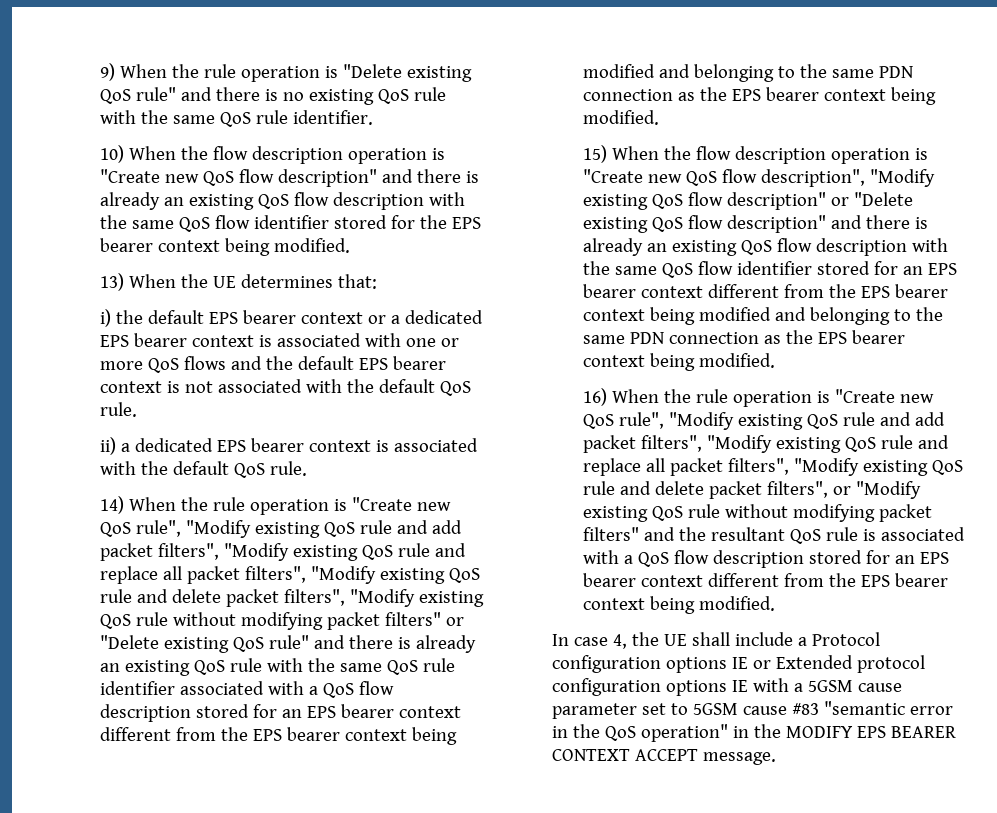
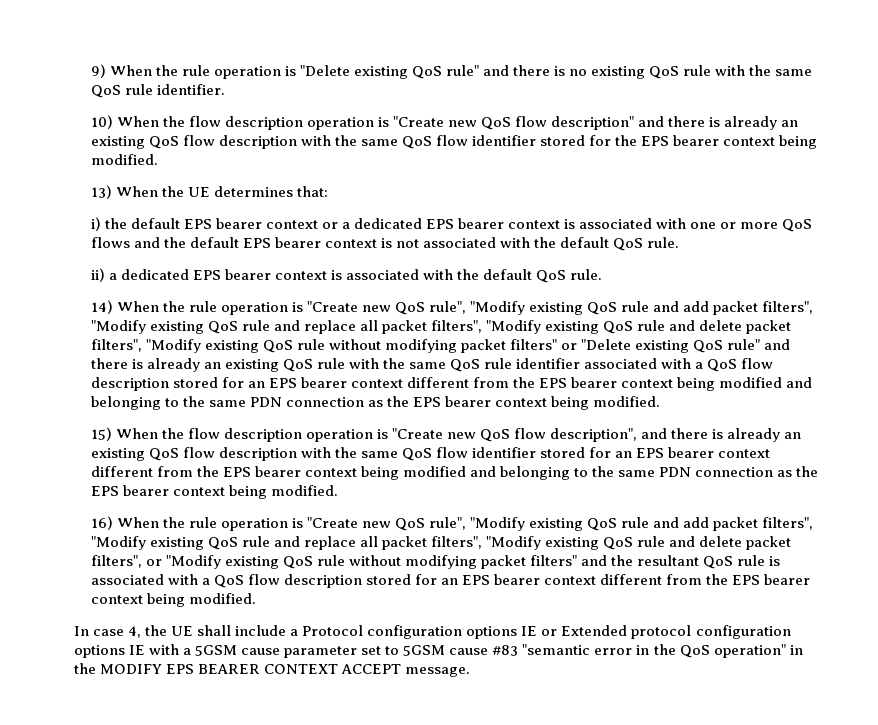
- 15) When the flow description operation is "Create new QoS flow description", "Modify existing QoS flow description" or "Delete existing QoS flow description" and there is already an existing QoS flow description with the same QoS flow identifier stored for an EPS bearer context different from the EPS bearer context being modified and belonging to the same PDN connection as the EPS bearer context being modified.
+ 15) When the flow description operation is "Create new QoS flow description", and there is already an existing QoS flow description with the same QoS flow identifier stored for an EPS bearer context different from the EPS bearer context being modified and belonging to the same PDN connection as the EPS bearer context being modified.

